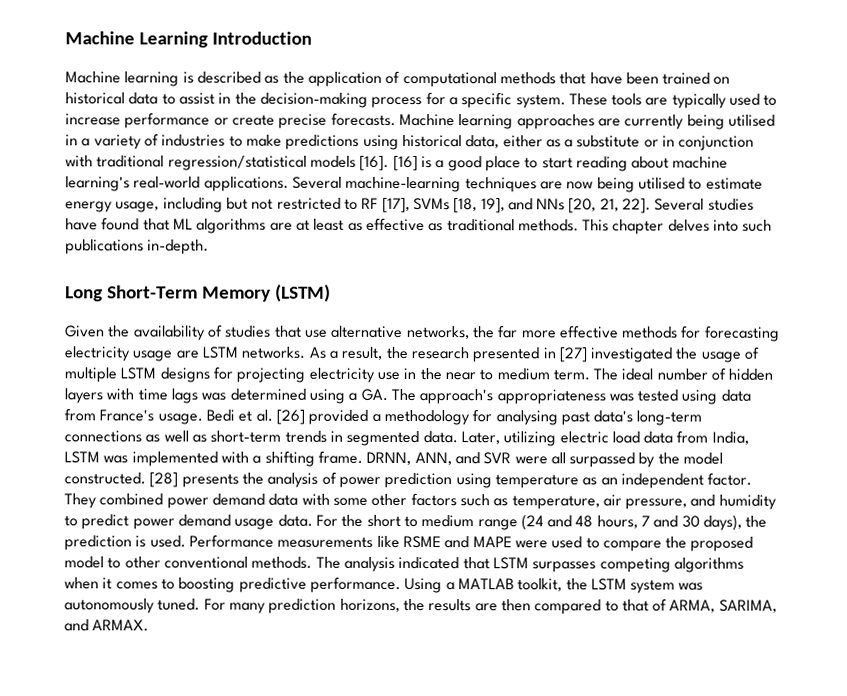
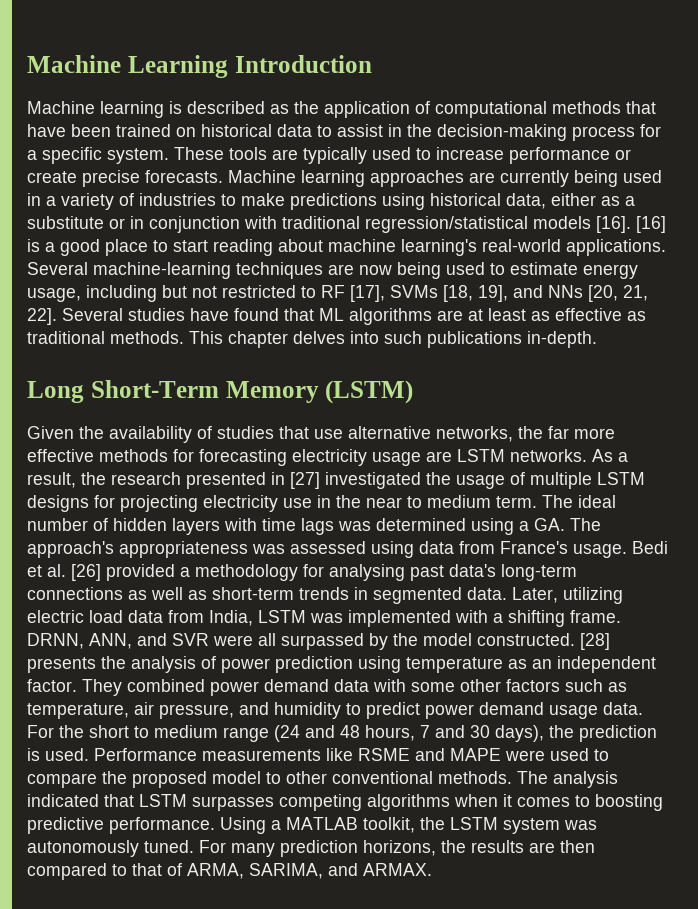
- Machine learning approaches are currently being utilised in a variety of industries to make predictions using historical data, either as a substitute or in conjunction with traditional regression/statistical models [16].
+ Machine learning approaches are currently being used in a variety of industries to make predictions using historical data, either as a substitute or in conjunction with traditional regression/statistical models [16].
- Several machine-learning techniques are now being utilised to estimate energy usage, including but not restricted to RF [17], SVMs [18, 19], and NNs [20, 21, 22].
+ Several machine-learning techniques are now being used to estimate energy usage, including but not restricted to RF [17], SVMs [18, 19], and NNs [20, 21, 22].
- The ideal number of hidden layers with time lags was determined using a GA. The approach's appropriateness was tested using data from France's usage.
+ The ideal number of hidden layers with time lags was determined using a GA. The approach's appropriateness was assessed using data from France's usage.

